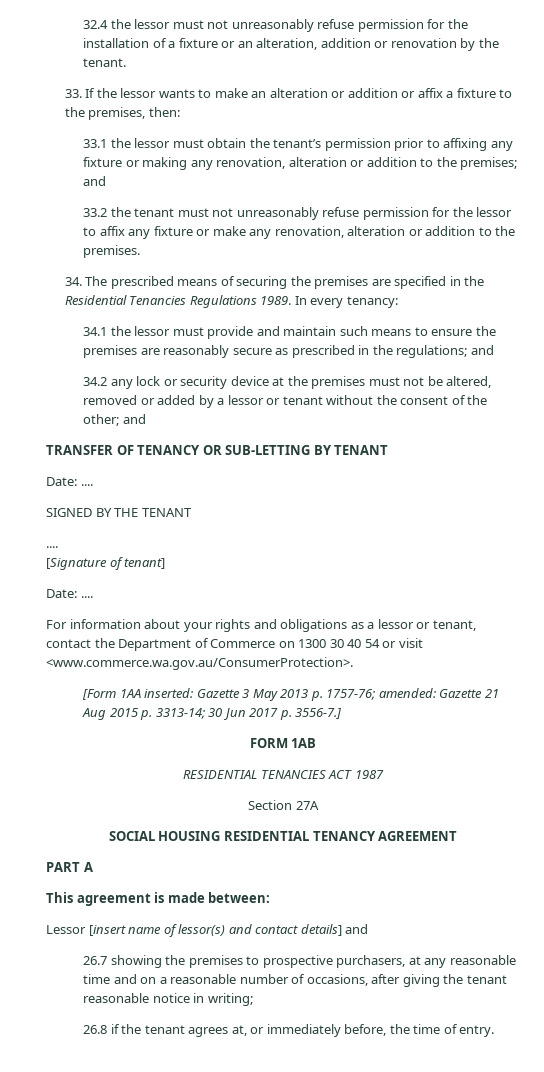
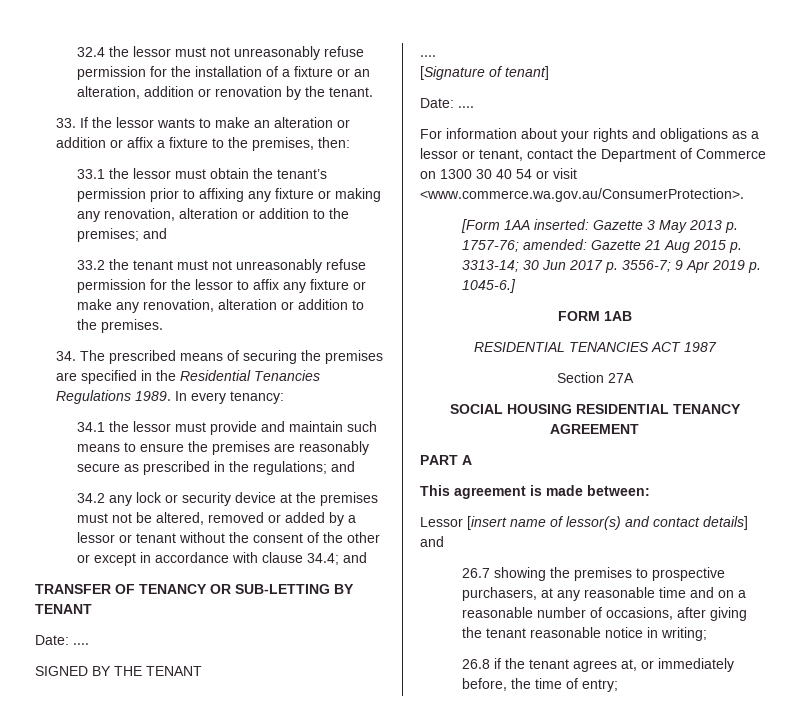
- 34.2 any lock or security device at the premises must not be altered, removed or added by a lessor or tenant without the consent of the other; and
+ 34.2 any lock or security device at the premises must not be altered, removed or added by a lessor or tenant without the consent of the other or except in accordance with clause 34.4; and
- [Form 1AA inserted: Gazette 3 May 2013 p. 1757-76; amended: Gazette 21 Aug 2015 p. 3313-14; 30 Jun 2017 p. 3556-7.]
+ [Form 1AA inserted: Gazette 3 May 2013 p. 1757-76; amended: Gazette 21 Aug 2015 p. 3313-14; 30 Jun 2017 p. 3556-7; 9 Apr 2019 p. 1045-6.]
- 26.8 if the tenant agrees at, or immediately before, the time of entry.
+ 26.8 if the tenant agrees at, or immediately before, the time of entry;

